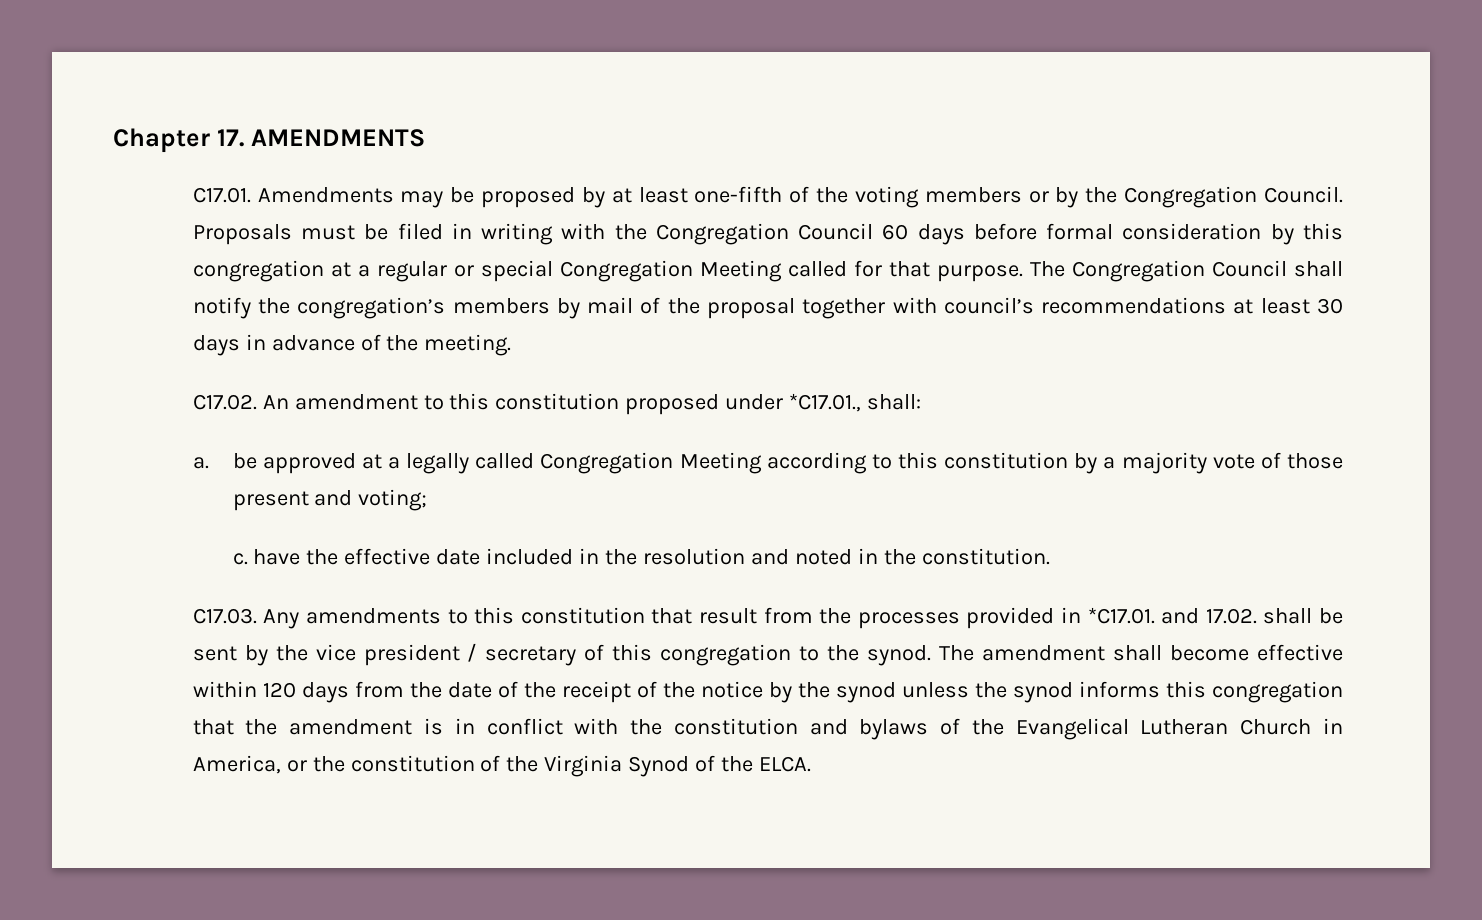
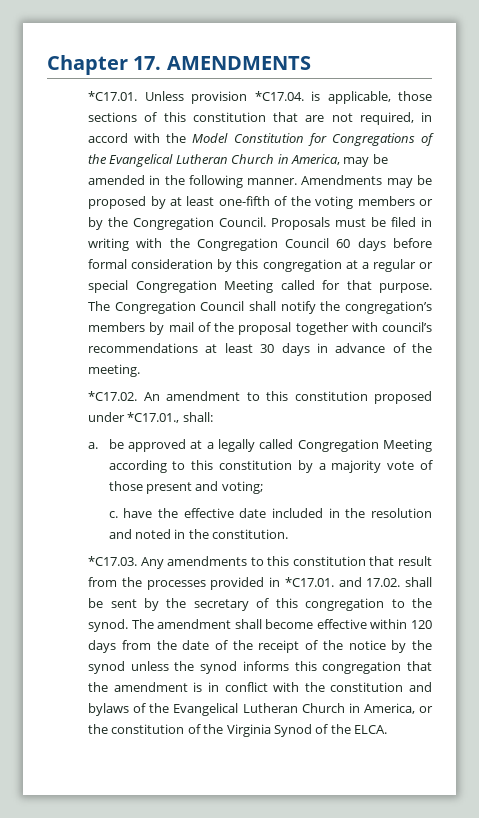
- C17.01. Amendments may be proposed by at least one-fifth of the voting members or by the Congregation Council.
+ *C17.01. Unless provision *C17.04. is applicable, those sections of this constitution that are not required, in accord with the Model Constitution for Congregations of the Evangelical Lutheran Church in America, may be amended in the following manner. Amendments may be proposed by at least one-fifth of the voting members or by the Congregation Council.
- C17.02. An amendment to this constitution proposed under *C17.01., shall:
+ *C17.02. An amendment to this constitution proposed under *C17.01., shall:
- C17.03. Any amendments to this constitution that result from the processes provided in *C17.01. and 17.02. shall be sent by the vice president / secretary of this congregation to the synod.
+ *C17.03. Any amendments to this constitution that result from the processes provided in *C17.01. and 17.02. shall be sent by the secretary of this congregation to the synod.

